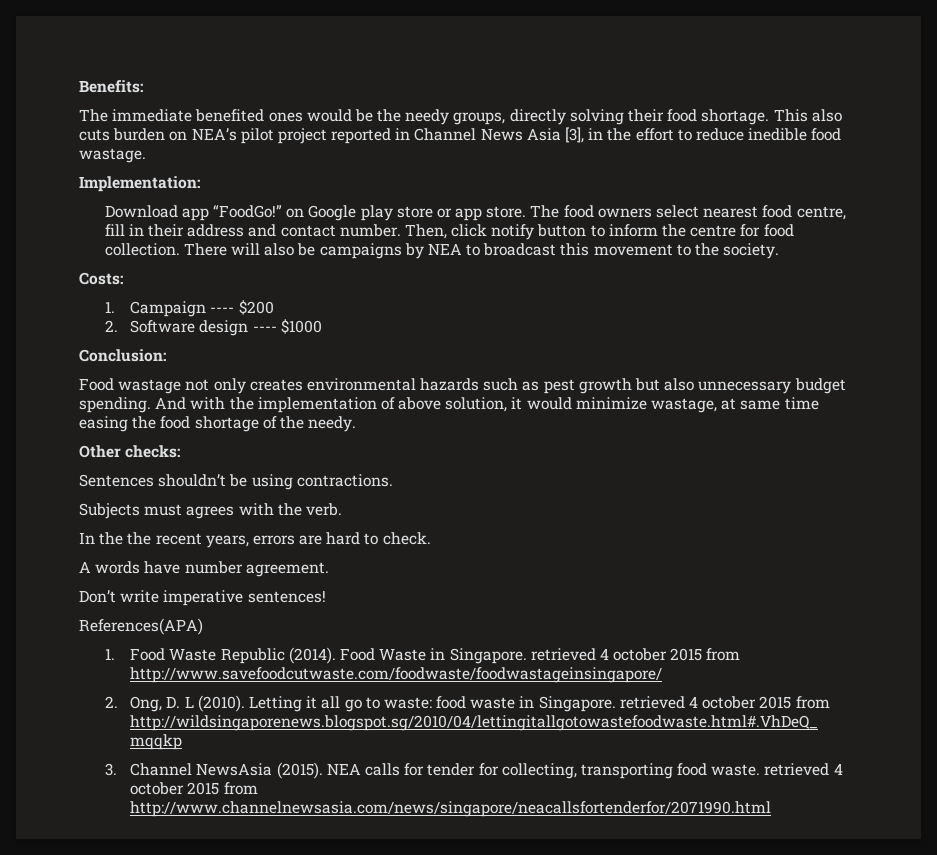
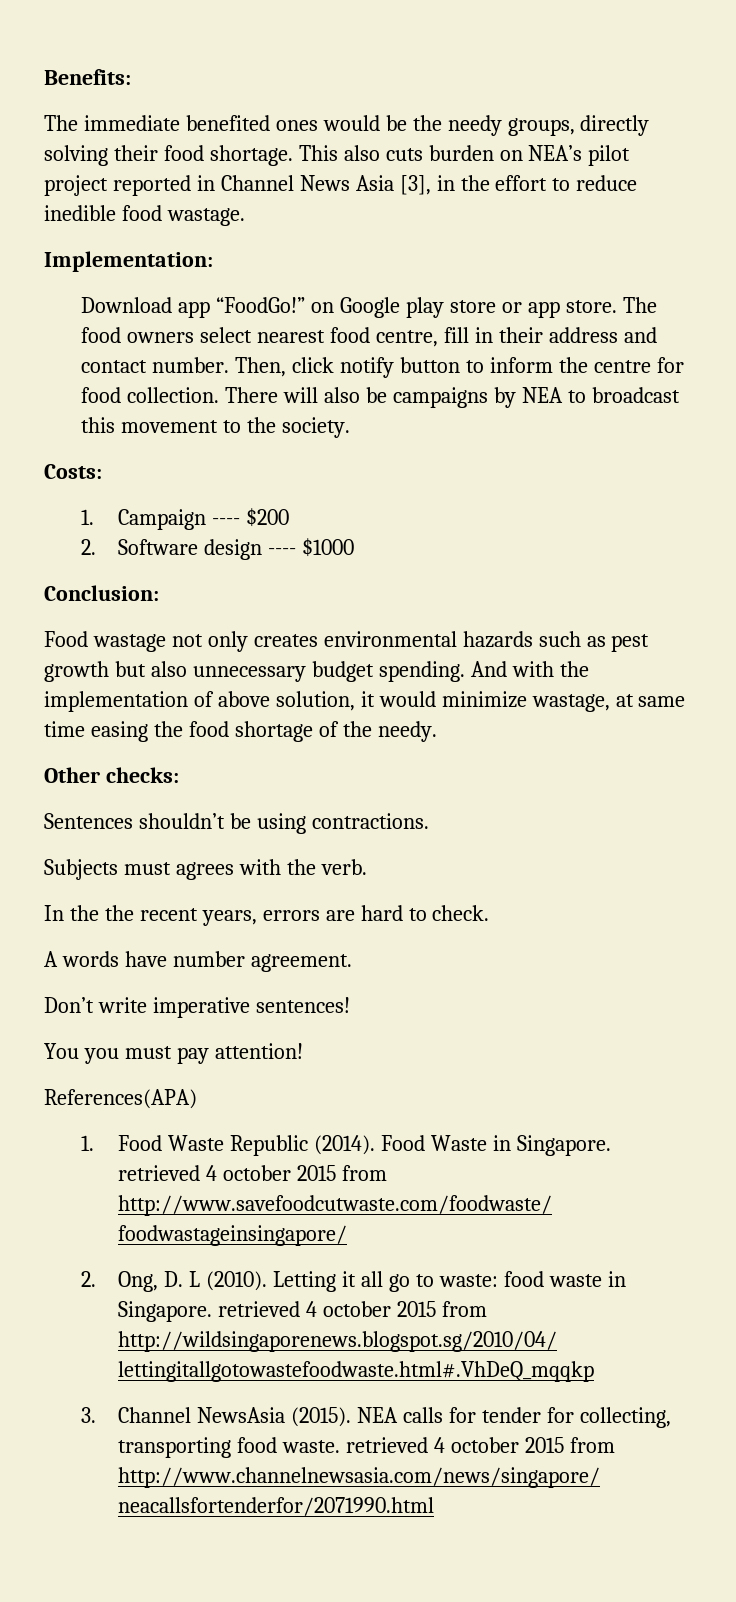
+ You you must pay attention!

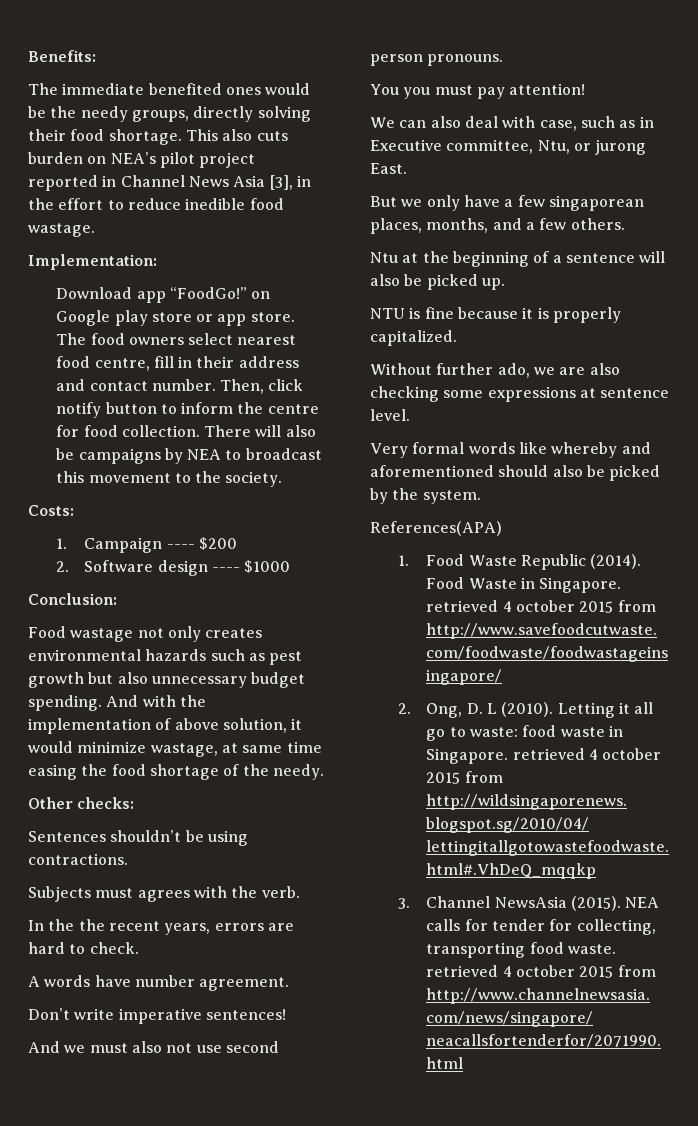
+ And we must also not use second person pronouns.
+ We can also deal with case, such as in Executive committee, Ntu, or jurong East.
+ But we only have a few singaporean places, months, and a few others.
+ Ntu at the beginning of a sentence will also be picked up.
+ NTU is fine because it is properly capitalized.
+ Without further ado, we are also checking some expressions at sentence level.
+ Very formal words like whereby and aforementioned should also be picked by the system.

